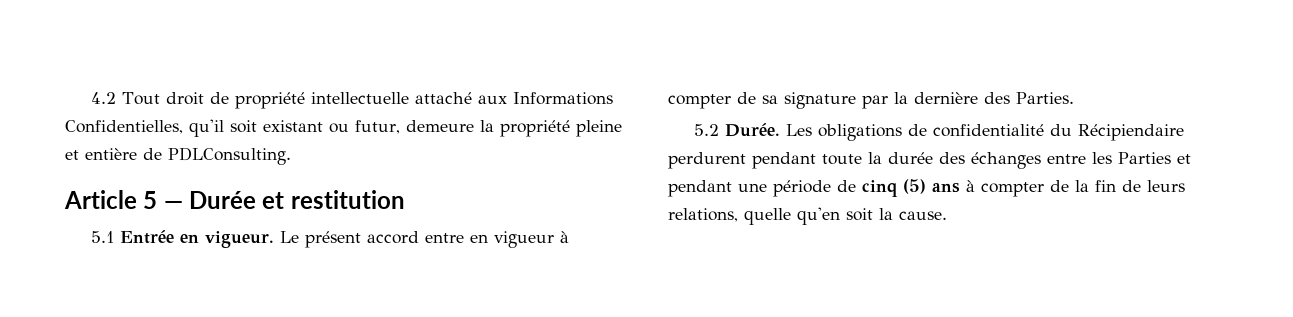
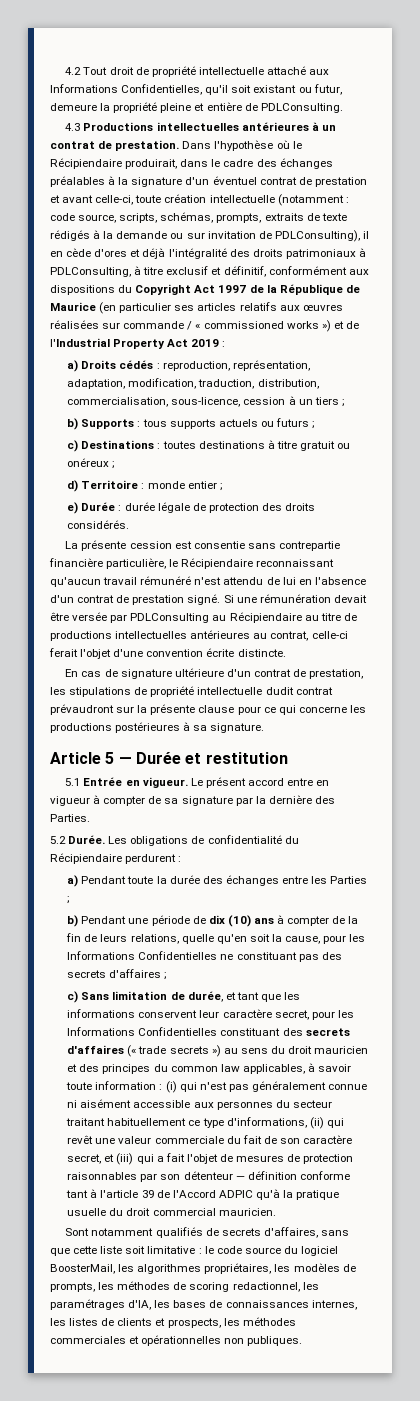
+ 4.3 Productions intellectuelles antérieures à un contrat de prestation. Dans l'hypothèse où le Récipiendaire produirait, dans le cadre des échanges préalables à la signature d'un éventuel contrat de prestation et avant celle-ci, toute création intellectuelle (notamment : code source, scripts, schémas, prompts, extraits de texte rédigés à la demande ou sur invitation de PDLConsulting), il en cède d'ores et déjà l'intégralité des droits patrimoniaux à PDLConsulting, à titre exclusif et définitif, conformément aux dispositions du Copyright Act 1997 de la République de Maurice (en particulier ses articles relatifs aux œuvres réalisées sur commande / « commissioned works ») et de l'Industrial Property Act 2019 :
+ a) Droits cédés : reproduction, représentation, adaptation, modification, traduction, distribution, commercialisation, sous-licence, cession à un tiers ;
+ b) Supports : tous supports actuels ou futurs ;
+ c) Destinations : toutes destinations à titre gratuit ou onéreux ;
+ d) Territoire : monde entier ;
+ e) Durée : durée légale de protection des droits considérés.
+ La présente cession est consentie sans contrepartie financière particulière, le Récipiendaire reconnaissant qu'aucun travail rémunéré n'est attendu de lui en l'absence d'un contrat de prestation signé. Si une rémunération devait être versée par PDLConsulting au Récipiendaire au titre de productions intellectuelles antérieures au contrat, celle-ci ferait l'objet d'une convention écrite distincte.
+ En cas de signature ultérieure d'un contrat de prestation, les stipulations de propriété intellectuelle dudit contrat prévaudront sur la présente clause pour ce qui concerne les productions postérieures à sa signature.
- Les obligations de confidentialité du Récipiendaire perdurent pendant toute la durée des échanges entre les Parties et pendant une période de cinq (5) ans à compter de la fin de leurs relations, quelle qu'en soit la cause.
+ Les obligations de confidentialité du Récipiendaire perdurent :
+ a) Pendant toute la durée des échanges entre les Parties ;
+ b) Pendant une période de dix (10) ans à compter de la fin de leurs relations, quelle qu'en soit la cause, pour les Informations Confidentielles ne constituant pas des secrets d'affaires ;
+ c) Sans limitation de durée, et tant que les informations conservent leur caractère secret, pour les Informations Confidentielles constituant des secrets d'affaires (« trade secrets ») au sens du droit mauricien et des principes du common law applicables, à savoir toute information : (i) qui n'est pas généralement connue ni aisément accessible aux personnes du secteur traitant habituellement ce type d'informations, (ii) qui revêt une valeur commerciale du fait de son caractère secret, et (iii) qui a fait l'objet de mesures de protection raisonnables par son détenteur — définition conforme tant à l'article 39 de l'Accord ADPIC qu'à la pratique usuelle du droit commercial mauricien.
+ Sont notamment qualifiés de secrets d'affaires, sans que cette liste soit limitative : le code source du logiciel BoosterMail, les algorithmes propriétaires, les modèles de prompts, les méthodes de scoring redactionnel, les paramétrages d'IA, les bases de connaissances internes, les listes de clients et prospects, les méthodes commerciales et opérationnelles non publiques.

